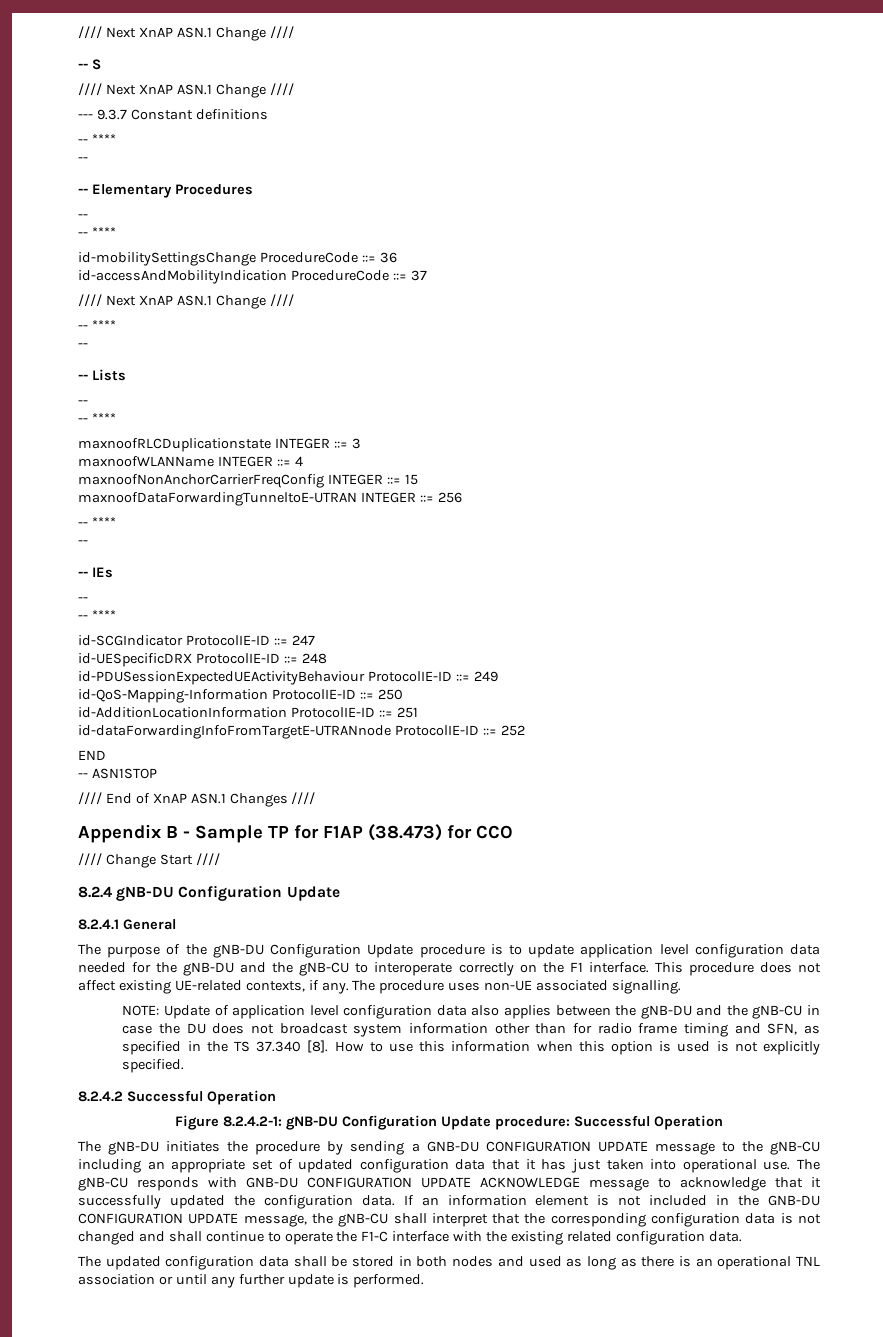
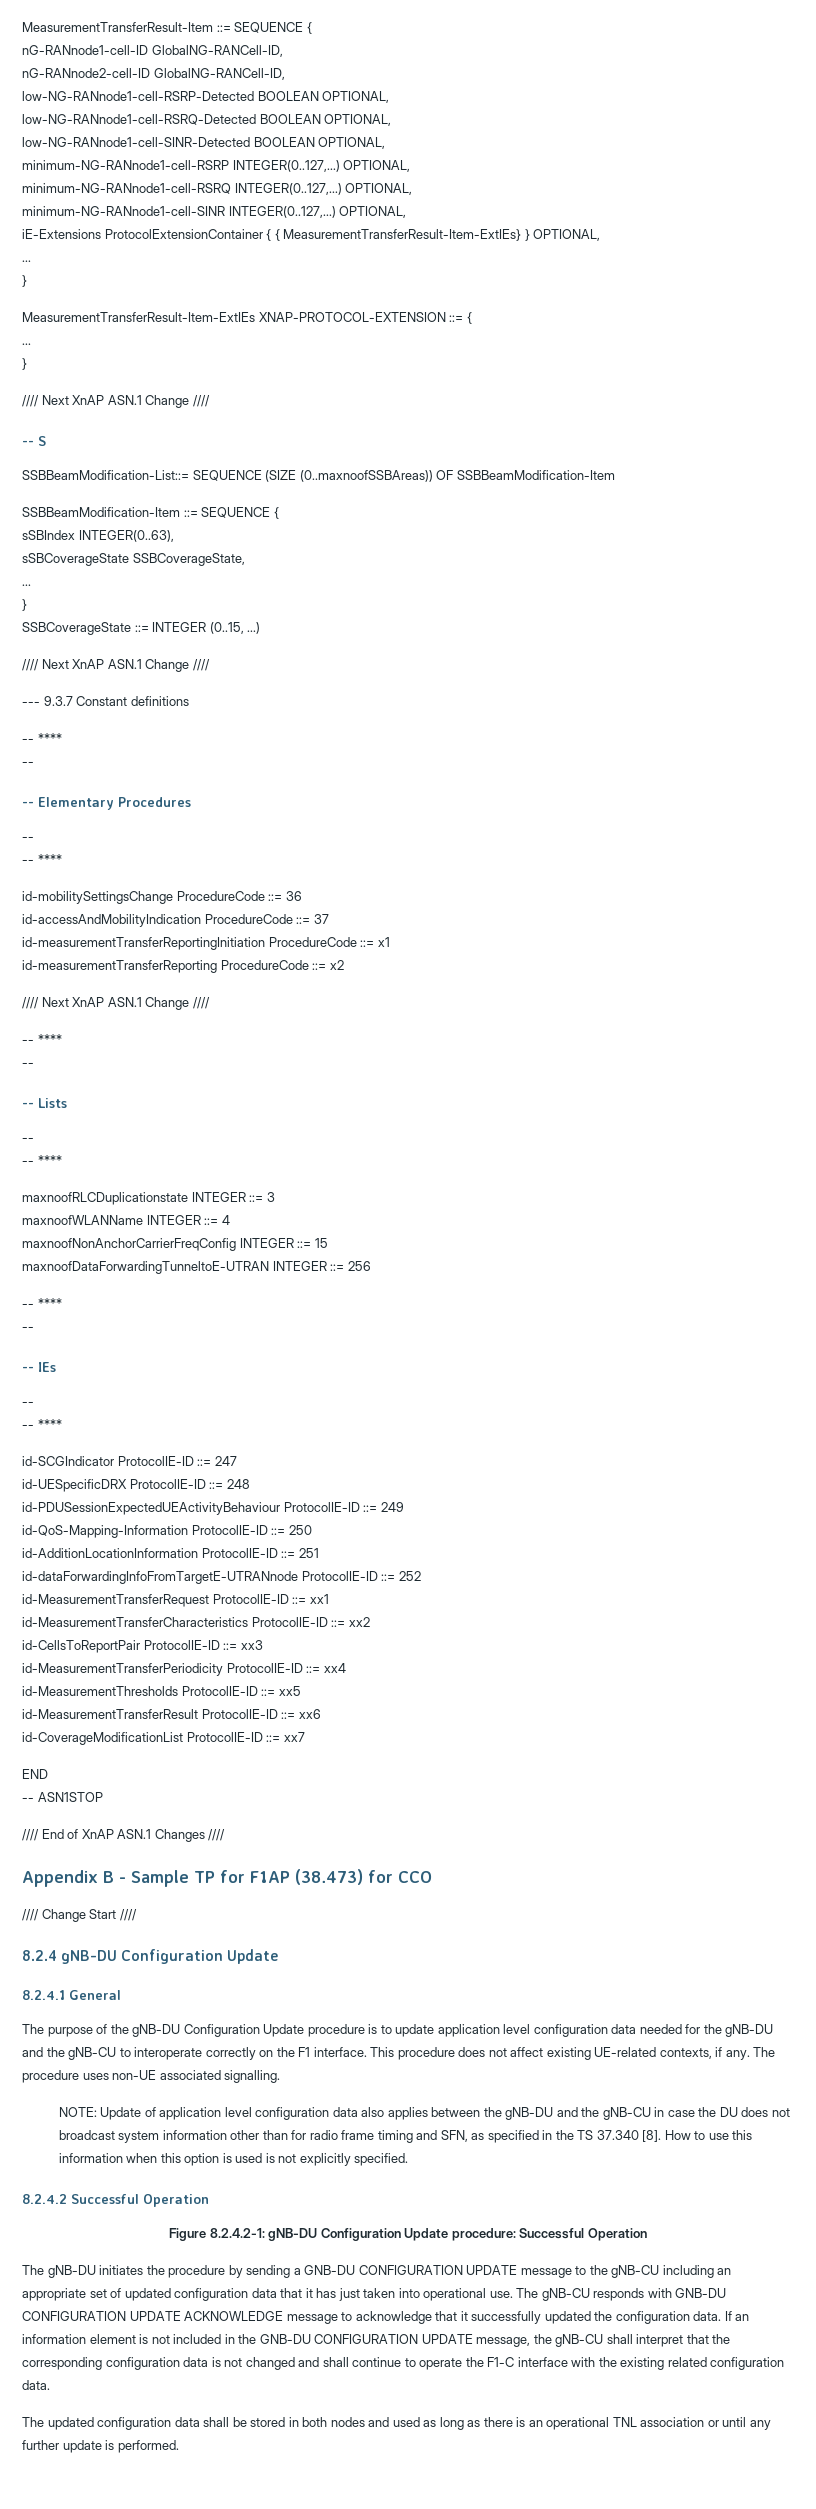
+ MeasurementTransferResult-Item ::= SEQUENCE {
+ nG-RANnode1-cell-ID GlobalNG-RANCell-ID,
+ nG-RANnode2-cell-ID GlobalNG-RANCell-ID,
+ low-NG-RANnode1-cell-RSRP-Detected BOOLEAN OPTIONAL,
+ low-NG-RANnode1-cell-RSRQ-Detected BOOLEAN OPTIONAL,
+ low-NG-RANnode1-cell-SINR-Detected BOOLEAN OPTIONAL,
+ minimum-NG-RANnode1-cell-RSRP INTEGER(0..127,...) OPTIONAL,
+ minimum-NG-RANnode1-cell-RSRQ INTEGER(0..127,...) OPTIONAL,
+ minimum-NG-RANnode1-cell-SINR INTEGER(0..127,...) OPTIONAL,
+ iE-Extensions ProtocolExtensionContainer { { MeasurementTransferResult-Item-ExtIEs} } OPTIONAL,
+ ...
+ }
+ MeasurementTransferResult-Item-ExtIEs XNAP-PROTOCOL-EXTENSION ::= {
+ ...
+ }
+ SSBBeamModification-List::= SEQUENCE (SIZE (0..maxnoofSSBAreas)) OF SSBBeamModification-Item
+ SSBBeamModification-Item ::= SEQUENCE {
+ sSBIndex INTEGER(0..63),
+ sSBCoverageState SSBCoverageState,
+ ...
+ }
+ SSBCoverageState ::= INTEGER (0..15, ...)
+ id-measurementTransferReportingInitiation ProcedureCode ::= x1
+ id-measurementTransferReporting ProcedureCode ::= x2
+ id-MeasurementTransferRequest ProtocolIE-ID ::= xx1
+ id-MeasurementTransferCharacteristics ProtocolIE-ID ::= xx2
+ id-CellsToReportPair ProtocolIE-ID ::= xx3
+ id-MeasurementTransferPeriodicity ProtocolIE-ID ::= xx4
+ id-MeasurementThresholds ProtocolIE-ID ::= xx5
+ id-MeasurementTransferResult ProtocolIE-ID ::= xx6
+ id-CoverageModificationList ProtocolIE-ID ::= xx7

